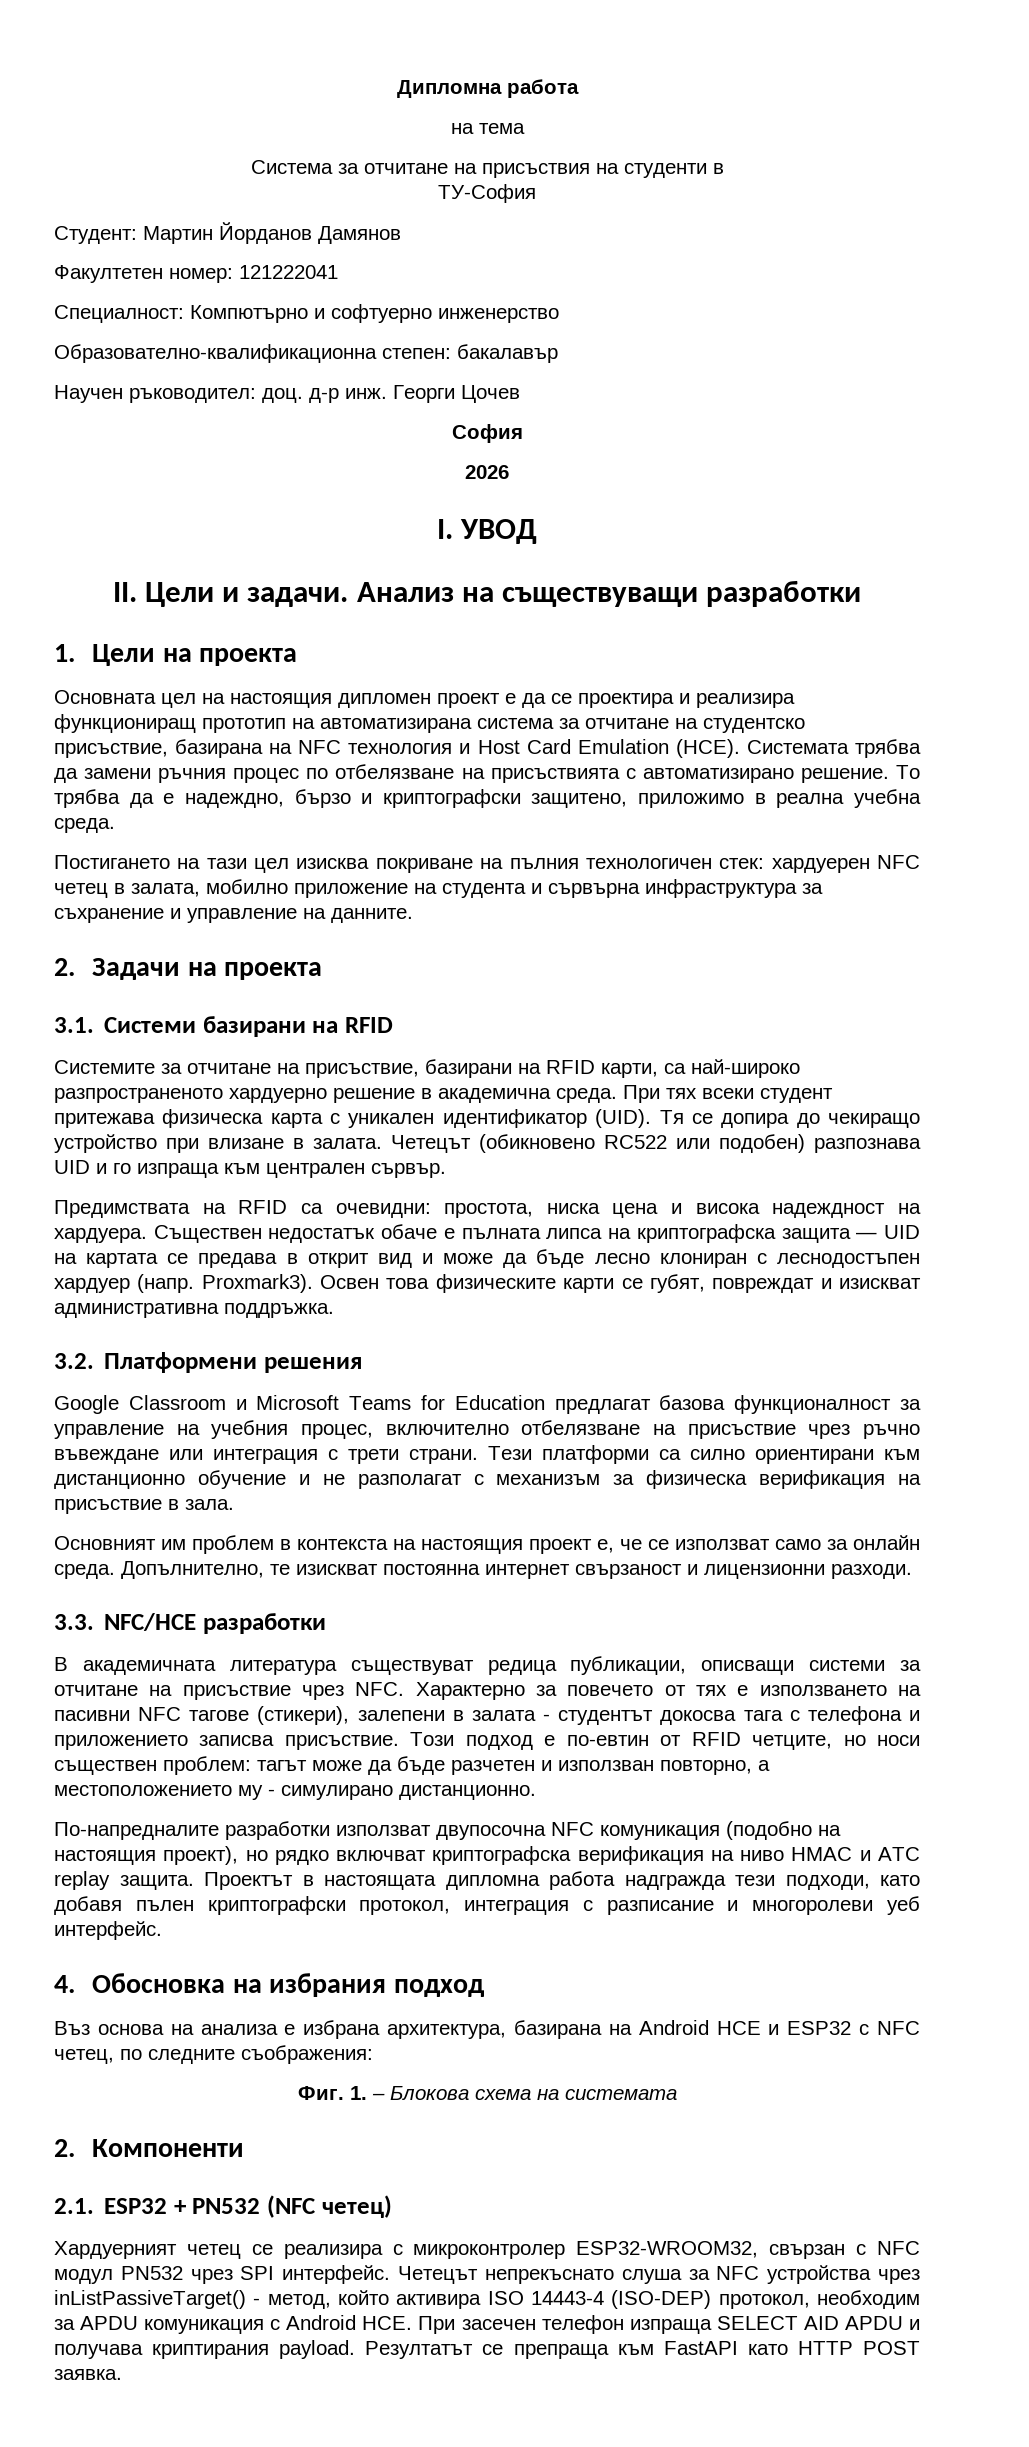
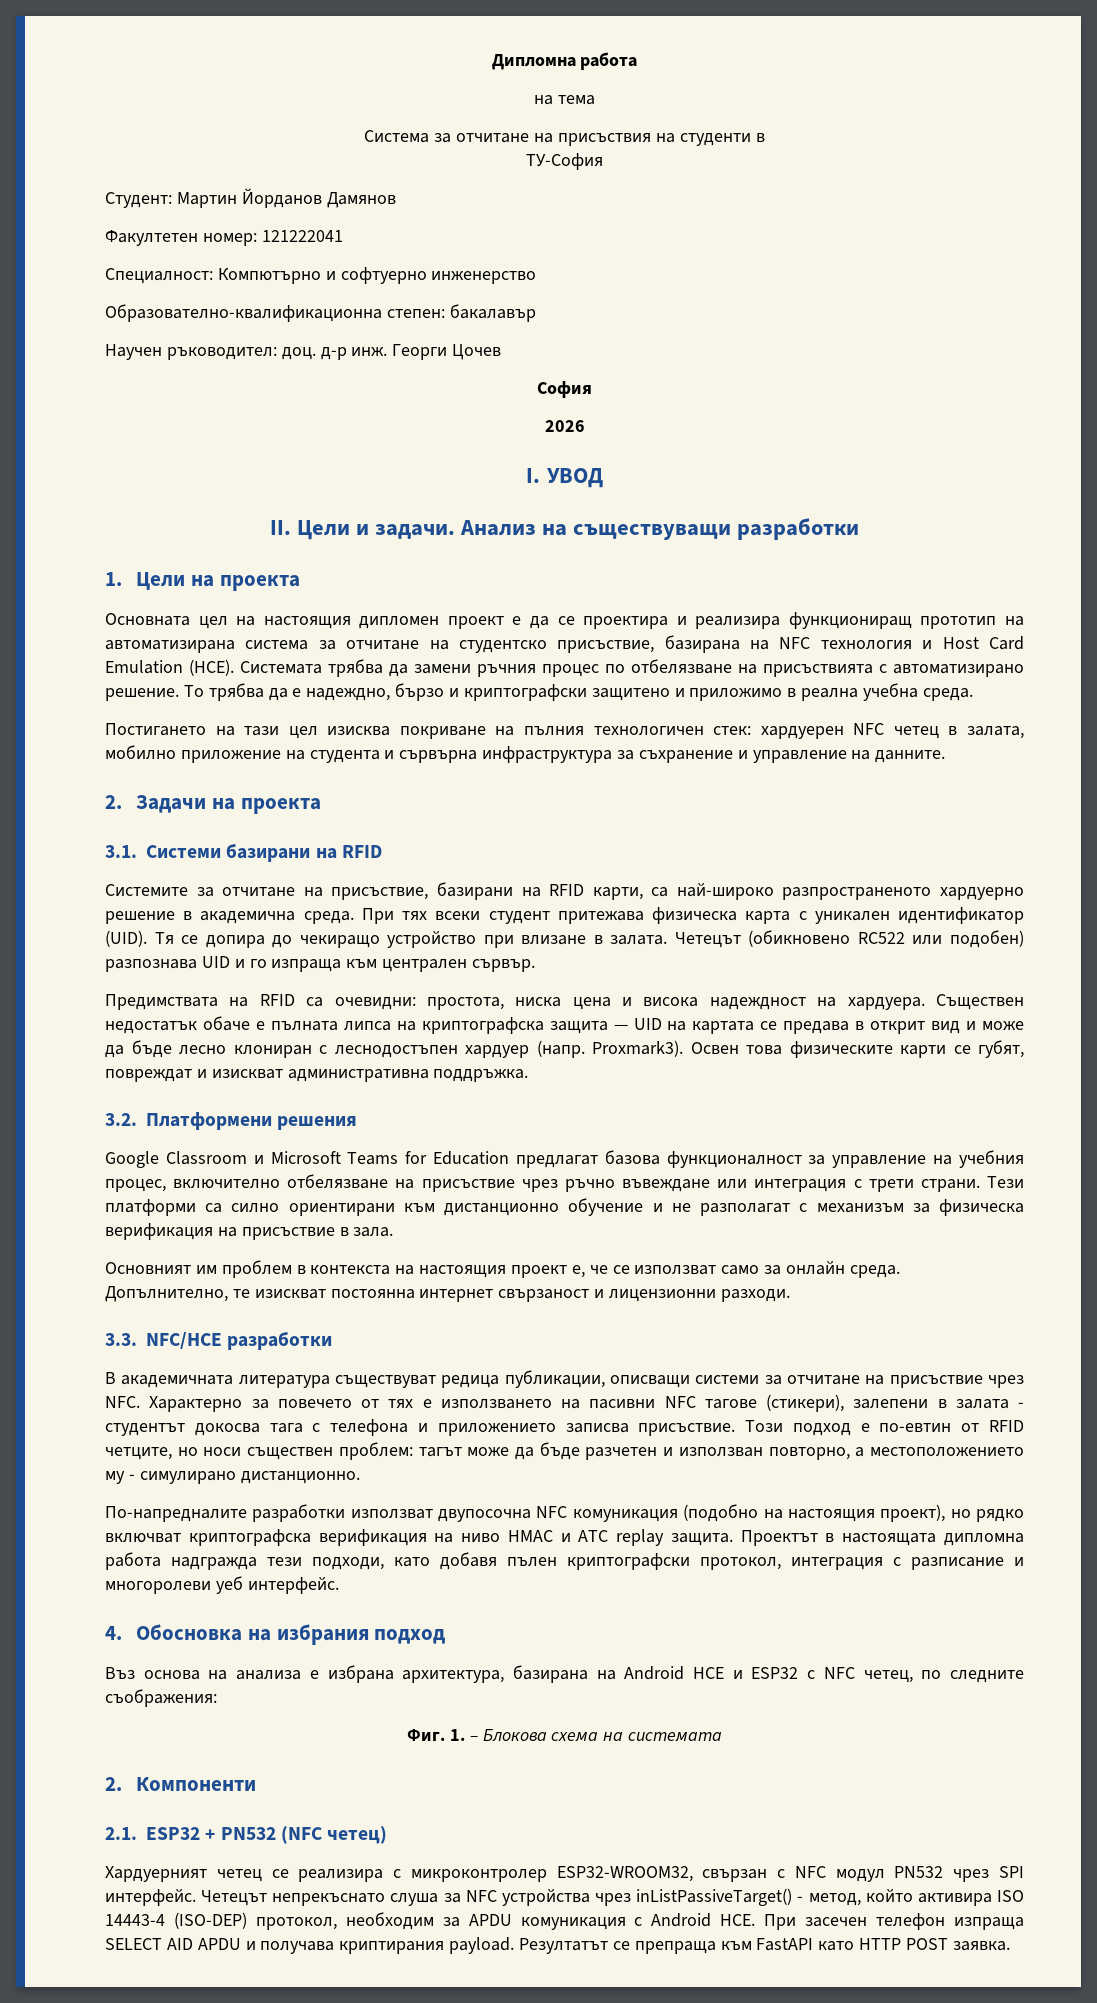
- То трябва да е надеждно, бързо и криптографски защитено, приложимо в реална учебна среда.
+ То трябва да е надеждно, бързо и криптографски защитено и приложимо в реална учебна среда.

